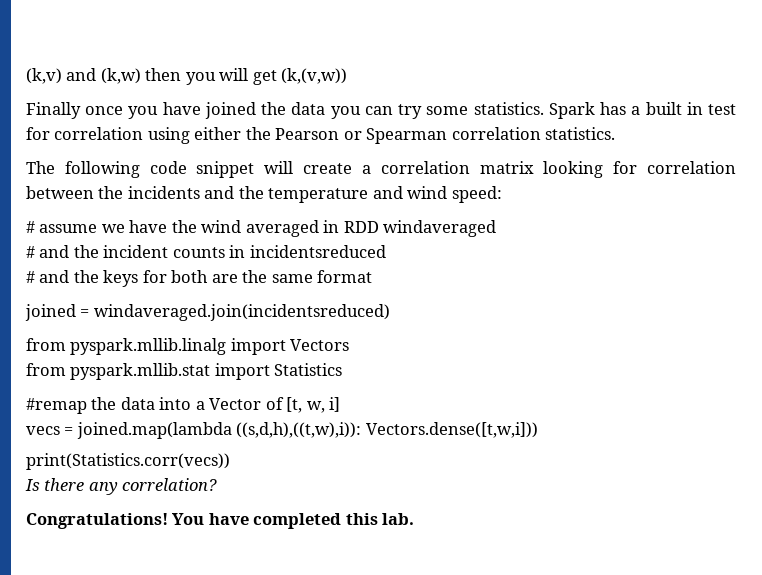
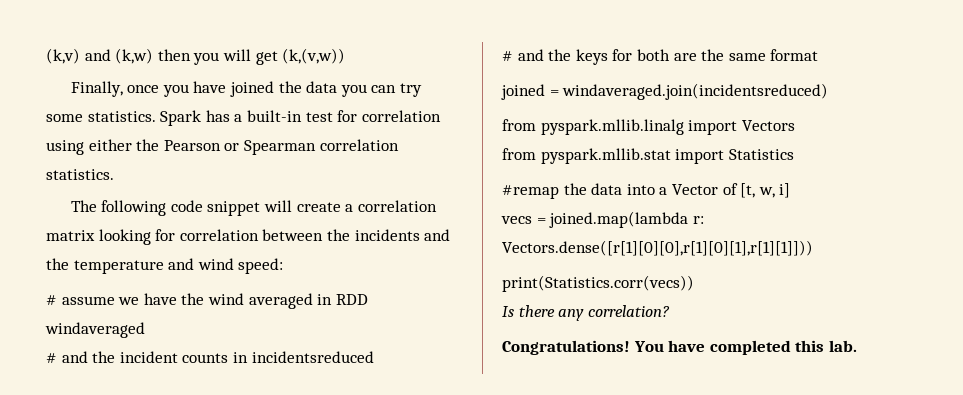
- Finally once you have joined the data you can try some statistics.
+ Finally, once you have joined the data you can try some statistics.
- Spark has a built in test for correlation using either the Pearson or Spearman correlation statistics.
+ Spark has a built-in test for correlation using either the Pearson or Spearman correlation statistics.
- vecs = joined.map(lambda ((s,d,h),((t,w),i)): Vectors.dense([t,w,i]))
+ vecs = joined.map(lambda r: Vectors.dense([r[1][0][0],r[1][0][1],r[1][1]]))

